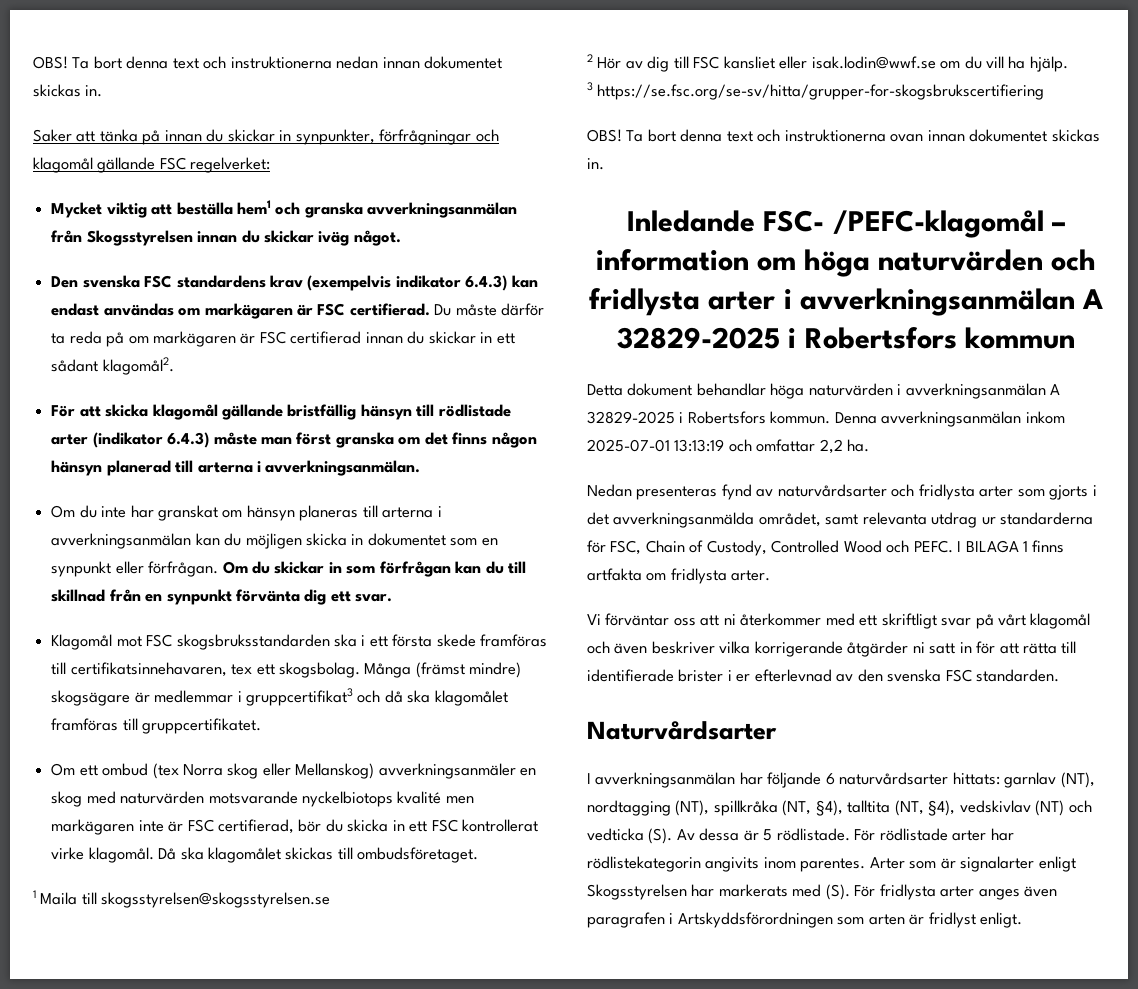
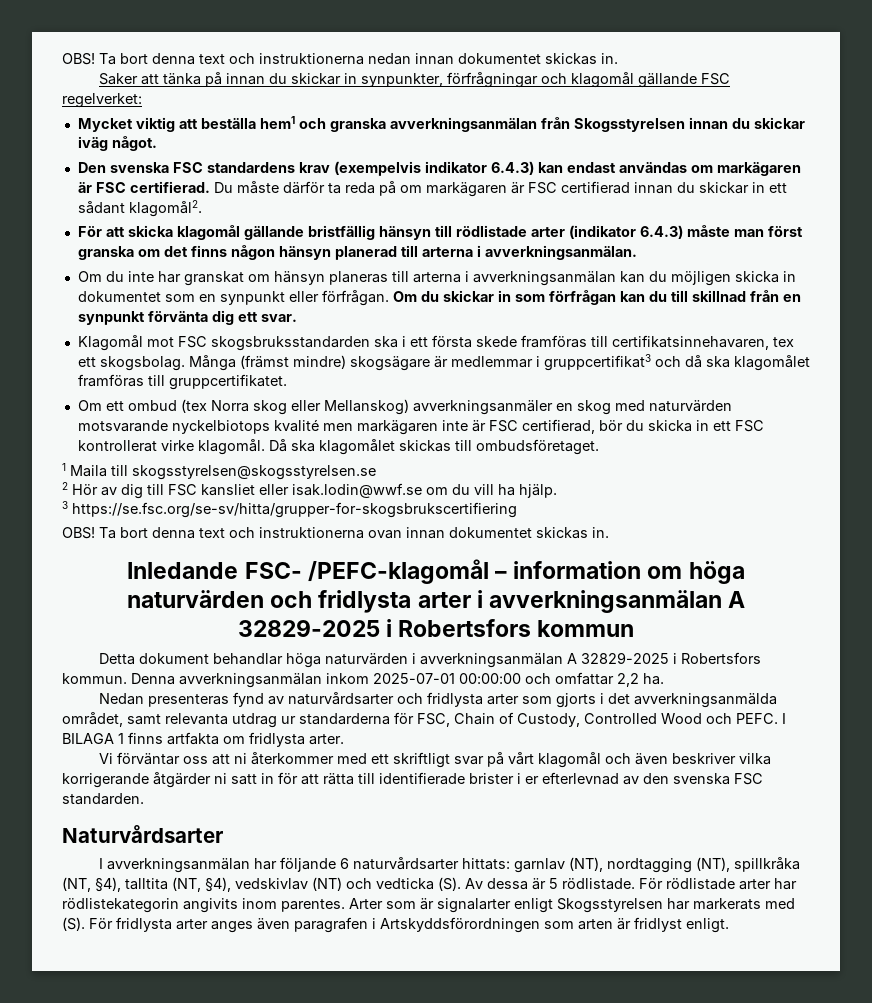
- Denna avverkningsanmälan inkom 2025-07-01 13:13:19 och omfattar 2,2 ha.
+ Denna avverkningsanmälan inkom 2025-07-01 00:00:00 och omfattar 2,2 ha.

